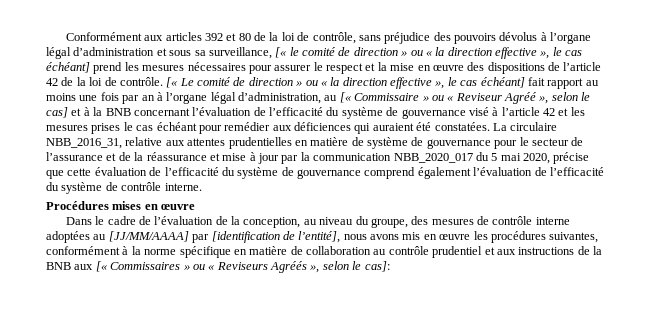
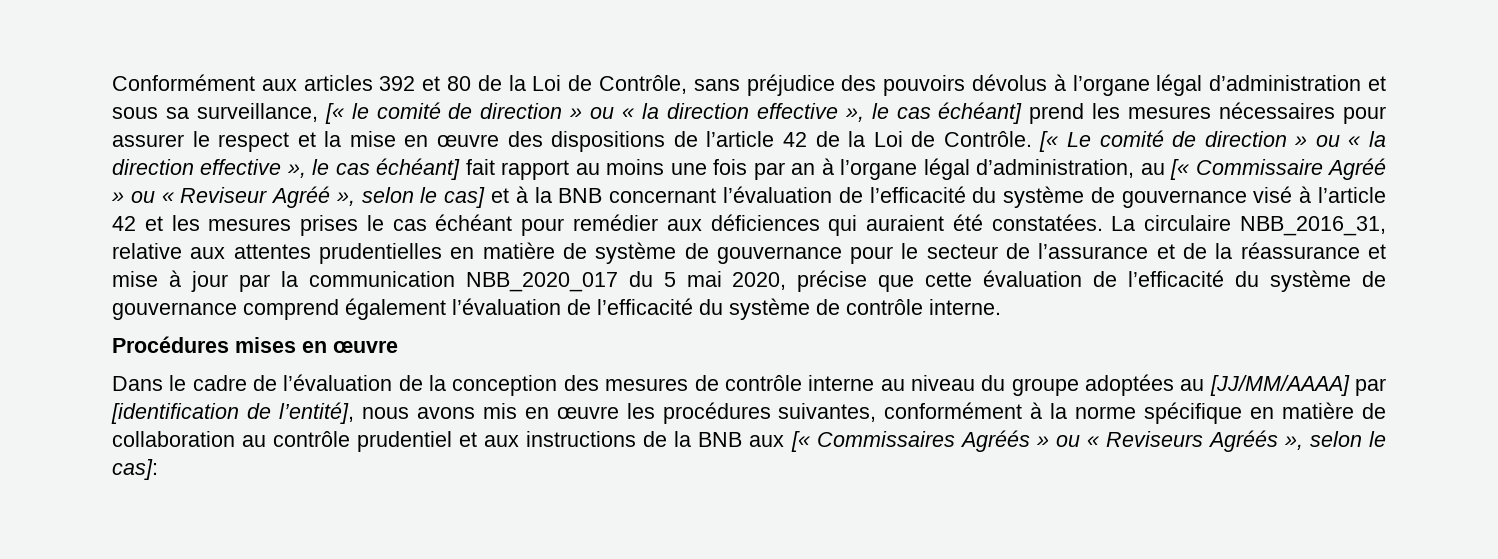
- Conformément aux articles 392 et 80 de la loi de contrôle, sans préjudice des pouvoirs dévolus à l’organe légal d’administration et sous sa surveillance, [« le comité de direction » ou « la direction effective », le cas échéant] prend les mesures nécessaires pour assurer le respect et la mise en œuvre des dispositions de l’article 42 de la loi de contrôle.
+ Conformément aux articles 392 et 80 de la Loi de Contrôle, sans préjudice des pouvoirs dévolus à l’organe légal d’administration et sous sa surveillance, [« le comité de direction » ou « la direction effective », le cas échéant] prend les mesures nécessaires pour assurer le respect et la mise en œuvre des dispositions de l’article 42 de la Loi de Contrôle.
- [« Le comité de direction » ou « la direction effective », le cas échéant] fait rapport au moins une fois par an à l’organe légal d’administration, au [« Commissaire » ou « Reviseur Agréé », selon le cas] et à la BNB concernant l’évaluation de l’efficacité du système de gouvernance visé à l’article 42 et les mesures prises le cas échéant pour remédier aux déficiences qui auraient été constatées.
+ [« Le comité de direction » ou « la direction effective », le cas échéant] fait rapport au moins une fois par an à l’organe légal d’administration, au [« Commissaire Agréé » ou « Reviseur Agréé », selon le cas] et à la BNB concernant l’évaluation de l’efficacité du système de gouvernance visé à l’article 42 et les mesures prises le cas échéant pour remédier aux déficiences qui auraient été constatées.
- Dans le cadre de l’évaluation de la conception, au niveau du groupe, des mesures de contrôle interne adoptées au [JJ/MM/AAAA] par [identification de l’entité], nous avons mis en œuvre les procédures suivantes, conformément à la norme spécifique en matière de collaboration au contrôle prudentiel et aux instructions de la BNB aux [« Commissaires » ou « Reviseurs Agréés », selon le cas]:
+ Dans le cadre de l’évaluation de la conception des mesures de contrôle interne au niveau du groupe adoptées au [JJ/MM/AAAA] par [identification de l’entité], nous avons mis en œuvre les procédures suivantes, conformément à la norme spécifique en matière de collaboration au contrôle prudentiel et aux instructions de la BNB aux [« Commissaires Agréés » ou « Reviseurs Agréés », selon le cas]:

